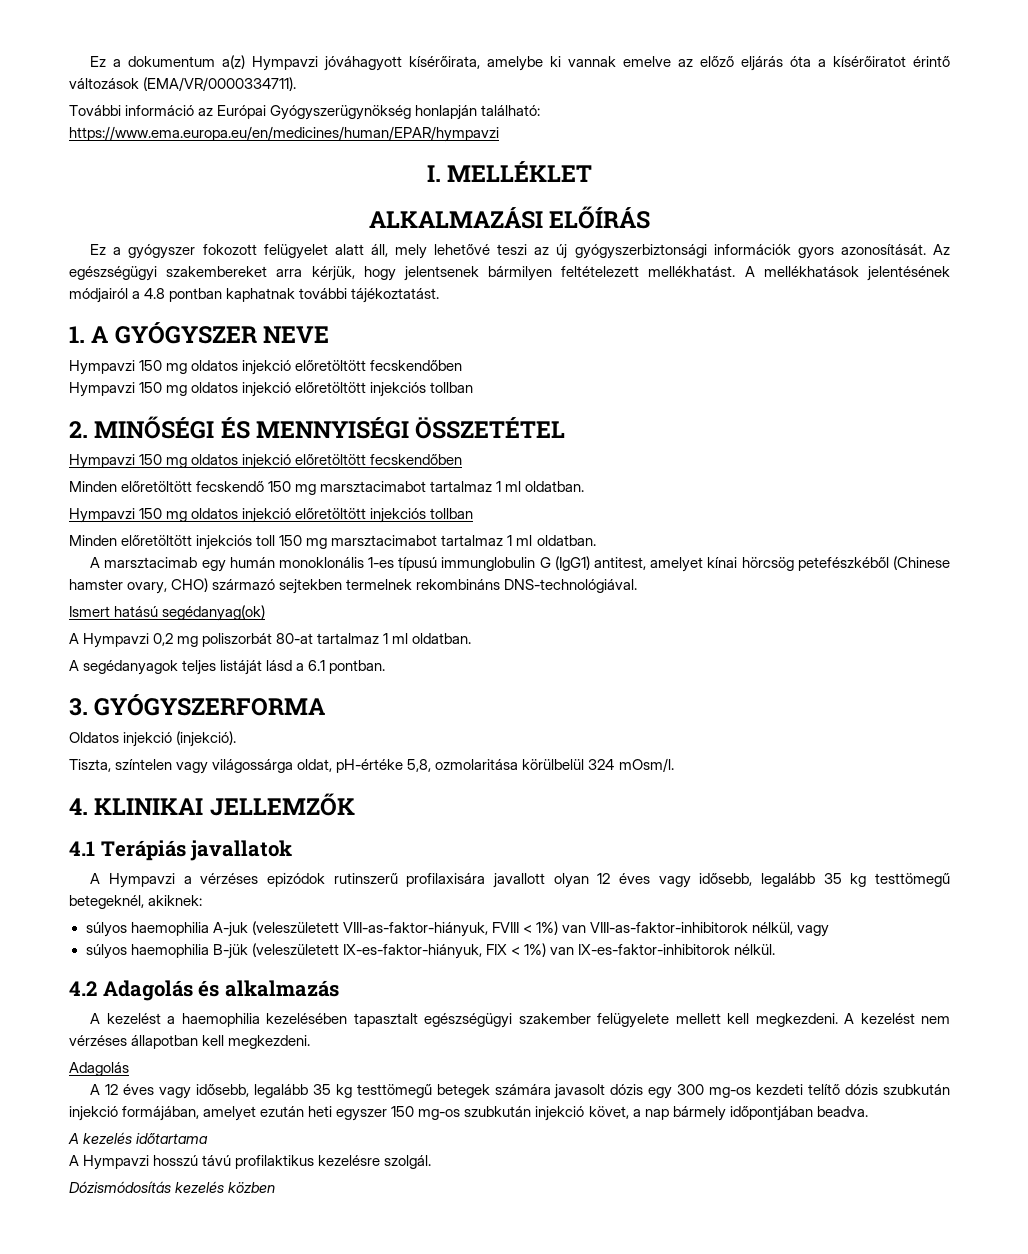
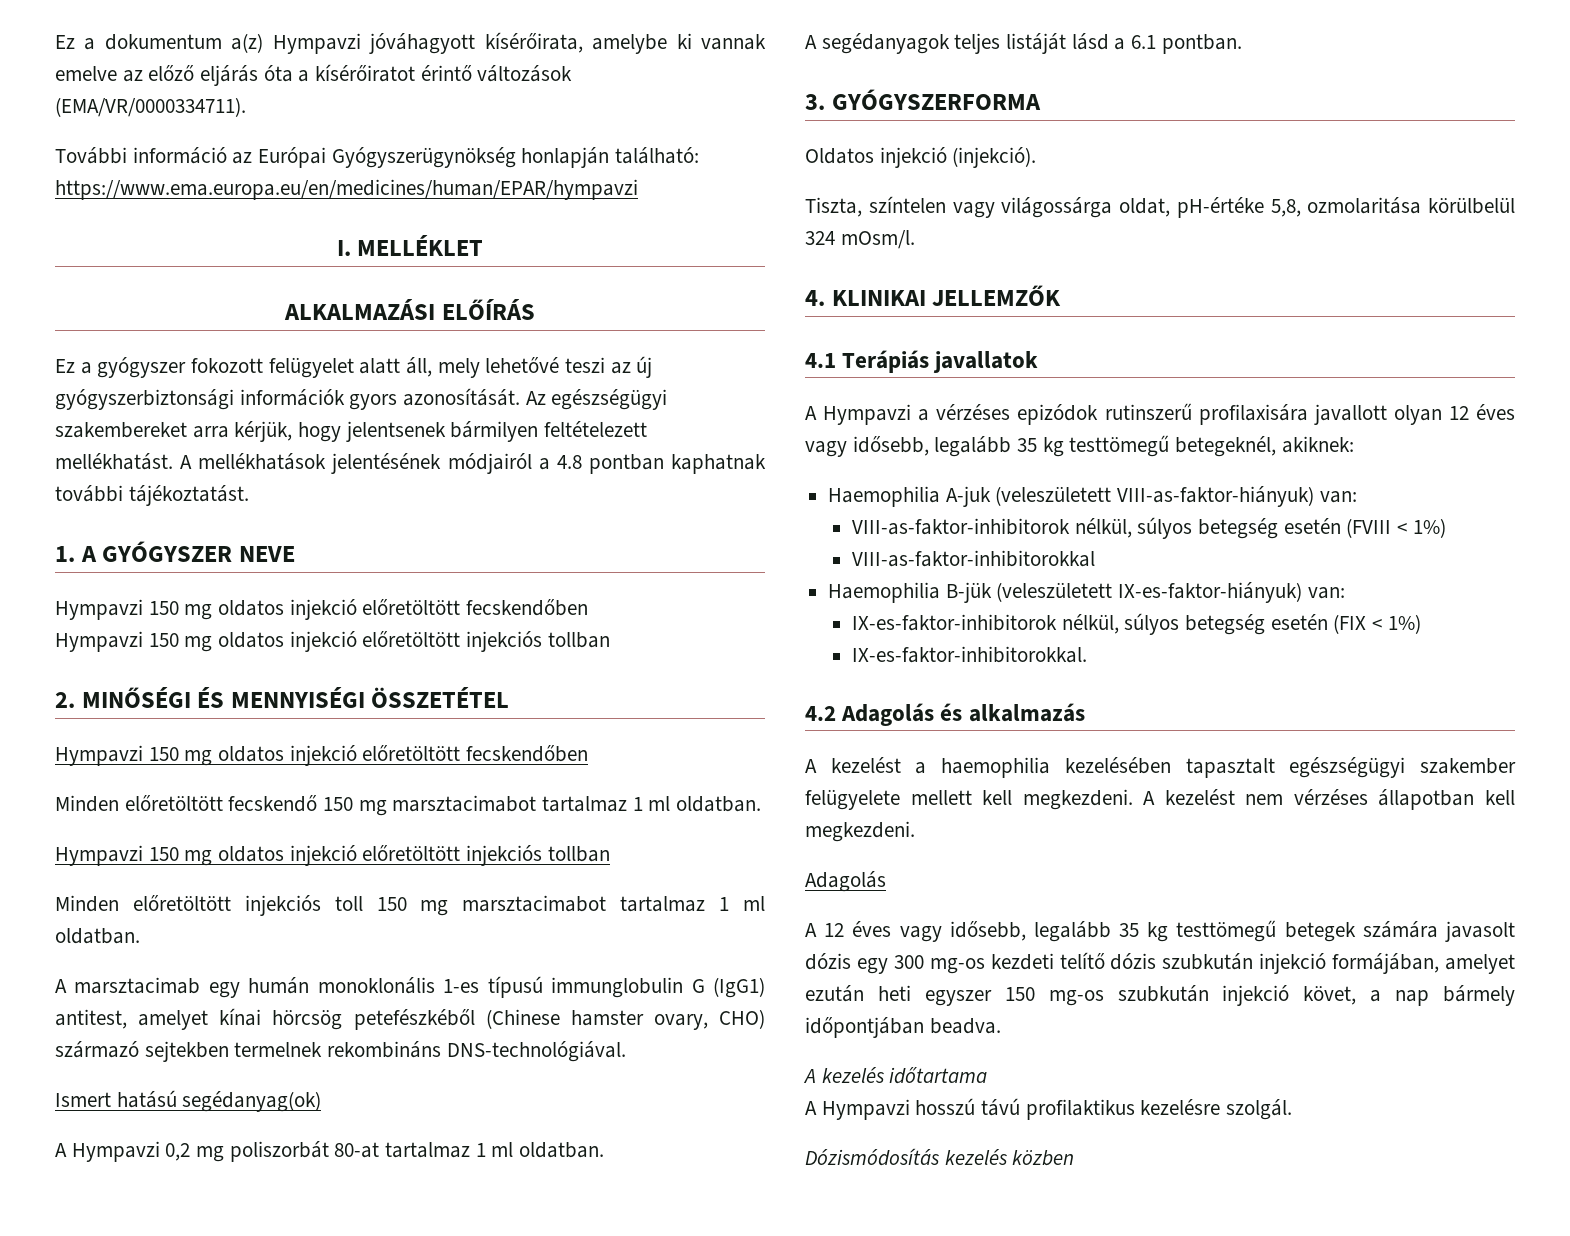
- súlyos haemophilia A-juk (veleszületett VIII-as-faktor-hiányuk, FVIII < 1%) van VIII-as-faktor-inhibitorok nélkül, vagy
- súlyos haemophilia B-jük (veleszületett IX-es-faktor-hiányuk, FIX < 1%) van IX-es-faktor-inhibitorok nélkül.
+ Haemophilia A-juk (veleszületett VIII-as-faktor-hiányuk) van:
+ VIII-as-faktor-inhibitorok nélkül, súlyos betegség esetén (FVIII < 1%)
+ VIII-as-faktor-inhibitorokkal
+ Haemophilia B-jük (veleszületett IX-es-faktor-hiányuk) van:
+ IX-es-faktor-inhibitorok nélkül, súlyos betegség esetén (FIX < 1%)
+ IX-es-faktor-inhibitorokkal.

